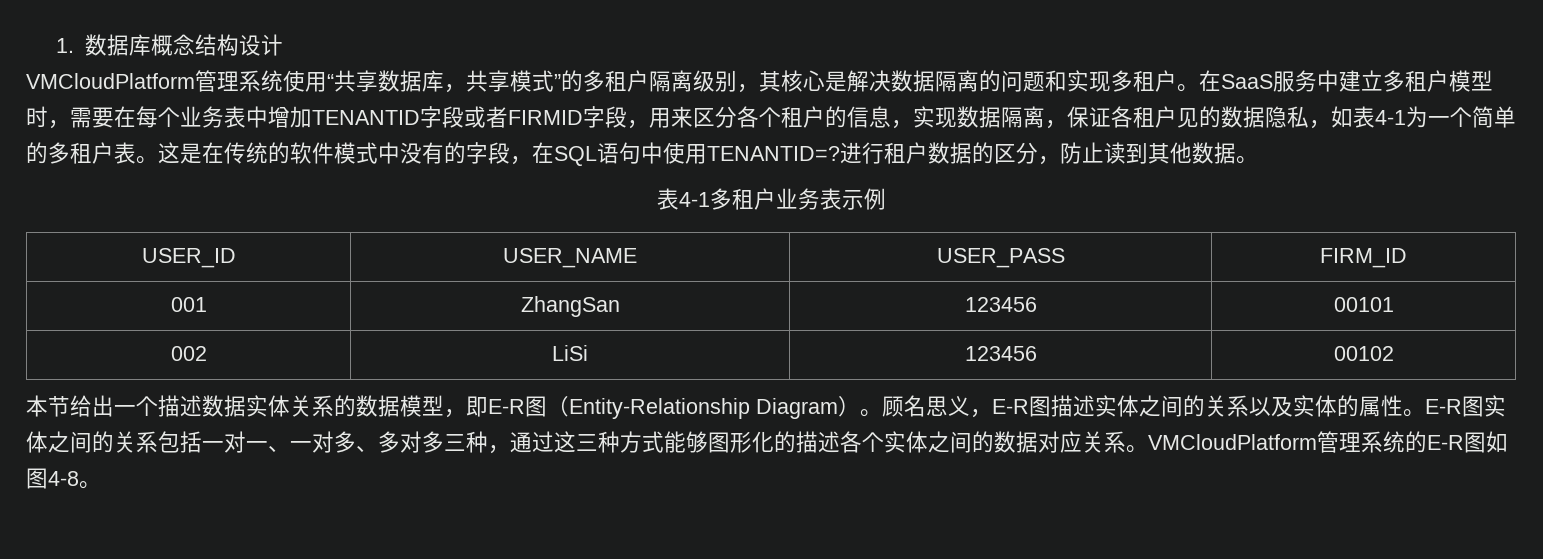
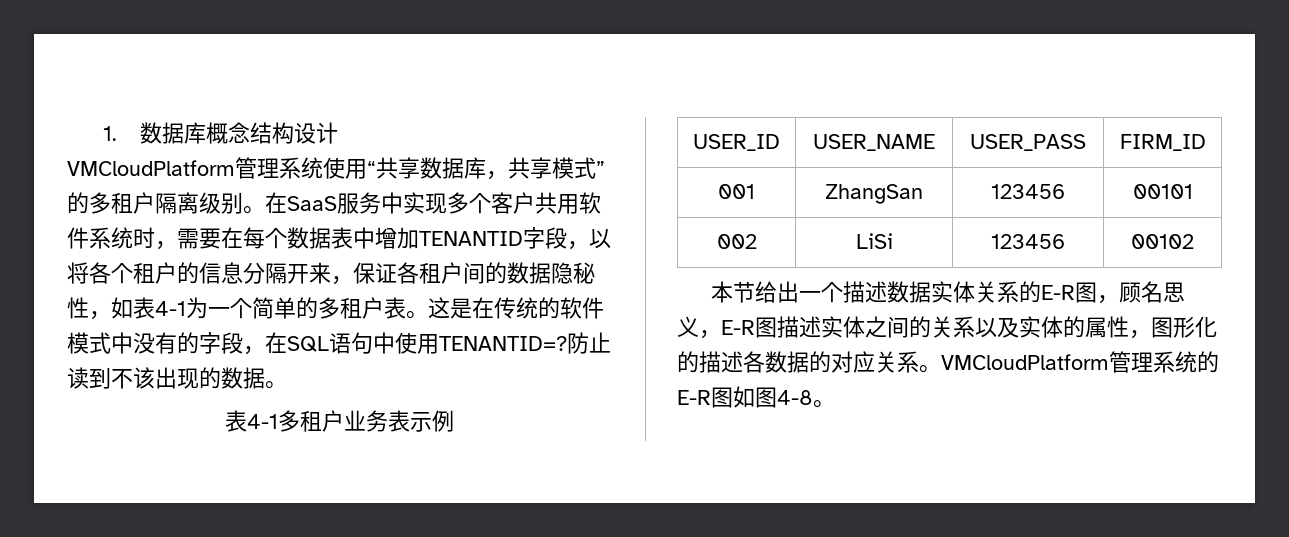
- VMCloudPlatform管理系统使用“共享数据库，共享模式”的多租户隔离级别，其核心是解决数据隔离的问题和实现多租户。在SaaS服务中建立多租户模型时，需要在每个业务表中增加TENANTID字段或者FIRMID字段，用来区分各个租户的信息，实现数据隔离，保证各租户见的数据隐私，如表4-1为一个简单的多租户表。
+ VMCloudPlatform管理系统使用“共享数据库，共享模式”的多租户隔离级别。在SaaS服务中实现多个客户共用软件系统时，需要在每个数据表中增加TENANTID字段，以将各个租户的信息分隔开来，保证各租户间的数据隐秘性，如表4-1为一个简单的多租户表。
- 进行租户数据的区分，防止读到其他数据。
+ 防止读到不该出现的数据。
- 本节给出一个描述数据实体关系的数据模型，即E-R图（Entity-Relationship Diagram）。顾名思义，E-R图描述实体之间的关系以及实体的属性。E-R图实体之间的关系包括一对一、一对多、多对多三种，通过这三种方式能够图形化的描述各个实体之间的数据对应关系。
+ 本节给出一个描述数据实体关系的E-R图，顾名思义，E-R图描述实体之间的关系以及实体的属性，图形化的描述各数据的对应关系。

